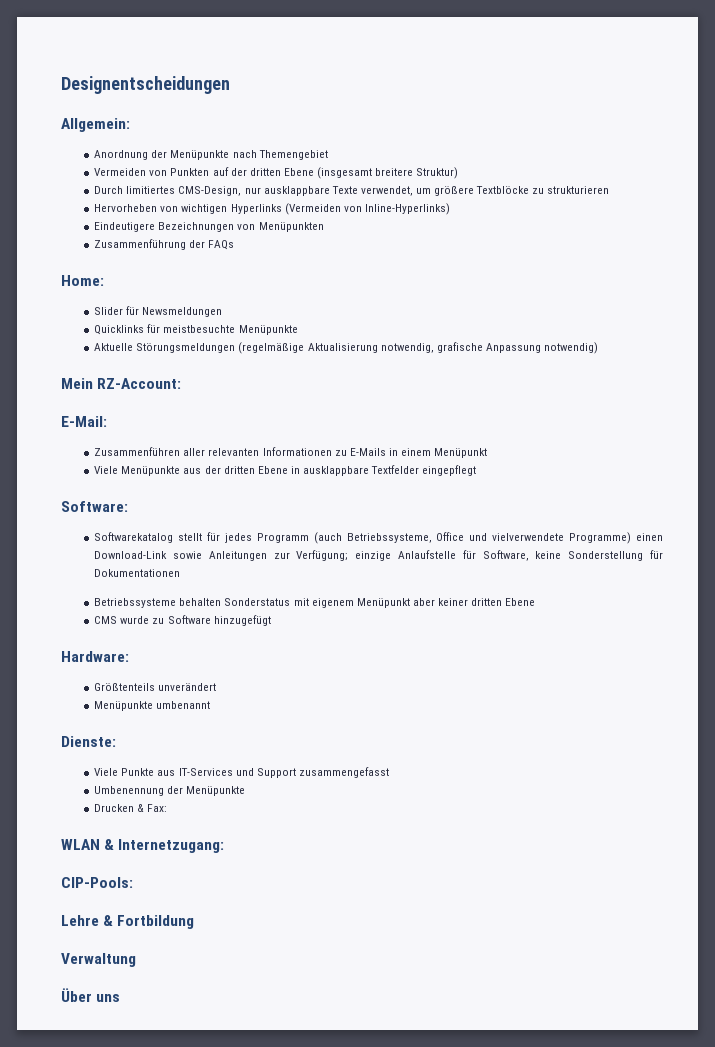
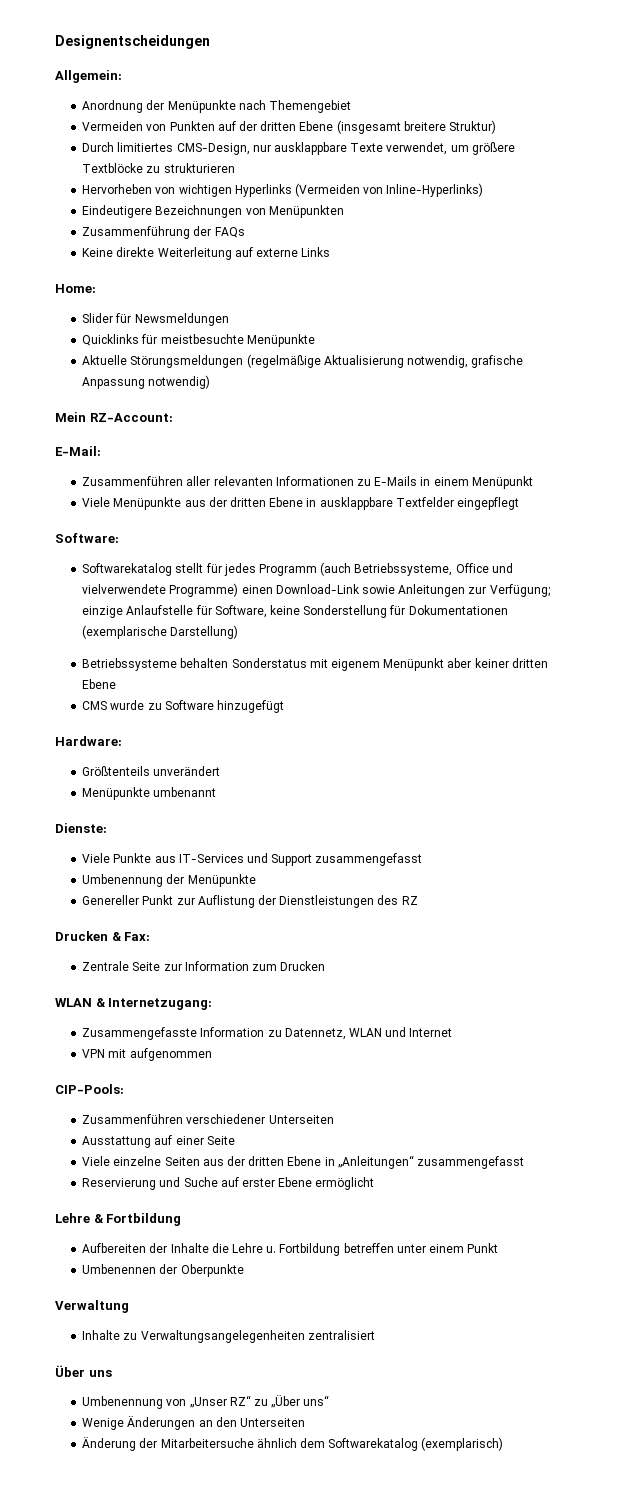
+ Keine direkte Weiterleitung auf externe Links
- Softwarekatalog stellt für jedes Programm (auch Betriebssysteme, Office und vielverwendete Programme) einen Download-Link sowie Anleitungen zur Verfügung; einzige Anlaufstelle für Software, keine Sonderstellung für Dokumentationen
+ Softwarekatalog stellt für jedes Programm (auch Betriebssysteme, Office und vielverwendete Programme) einen Download-Link sowie Anleitungen zur Verfügung; einzige Anlaufstelle für Software, keine Sonderstellung für Dokumentationen (exemplarische Darstellung)
+ Genereller Punkt zur Auflistung der Dienstleistungen des RZ
  Drucken & Fax:
+ Zentrale Seite zur Information zum Drucken
  WLAN & Internetzugang:
+ Zusammengefasste Information zu Datennetz, WLAN und Internet
+ VPN mit aufgenommen
  CIP-Pools:
+ Zusammenführen verschiedener Unterseiten
+ Ausstattung auf einer Seite
+ Viele einzelne Seiten aus der dritten Ebene in „Anleitungen“ zusammengefasst
+ Reservierung und Suche auf erster Ebene ermöglicht
  Lehre & Fortbildung
+ Aufbereiten der Inhalte die Lehre u. Fortbildung betreffen unter einem Punkt
+ Umbenennen der Oberpunkte
  Verwaltung
+ Inhalte zu Verwaltungsangelegenheiten zentralisiert
  Über uns
+ Umbenennung von „Unser RZ“ zu „Über uns“
+ Wenige Änderungen an den Unterseiten
+ Änderung der Mitarbeitersuche ähnlich dem Softwarekatalog (exemplarisch)

